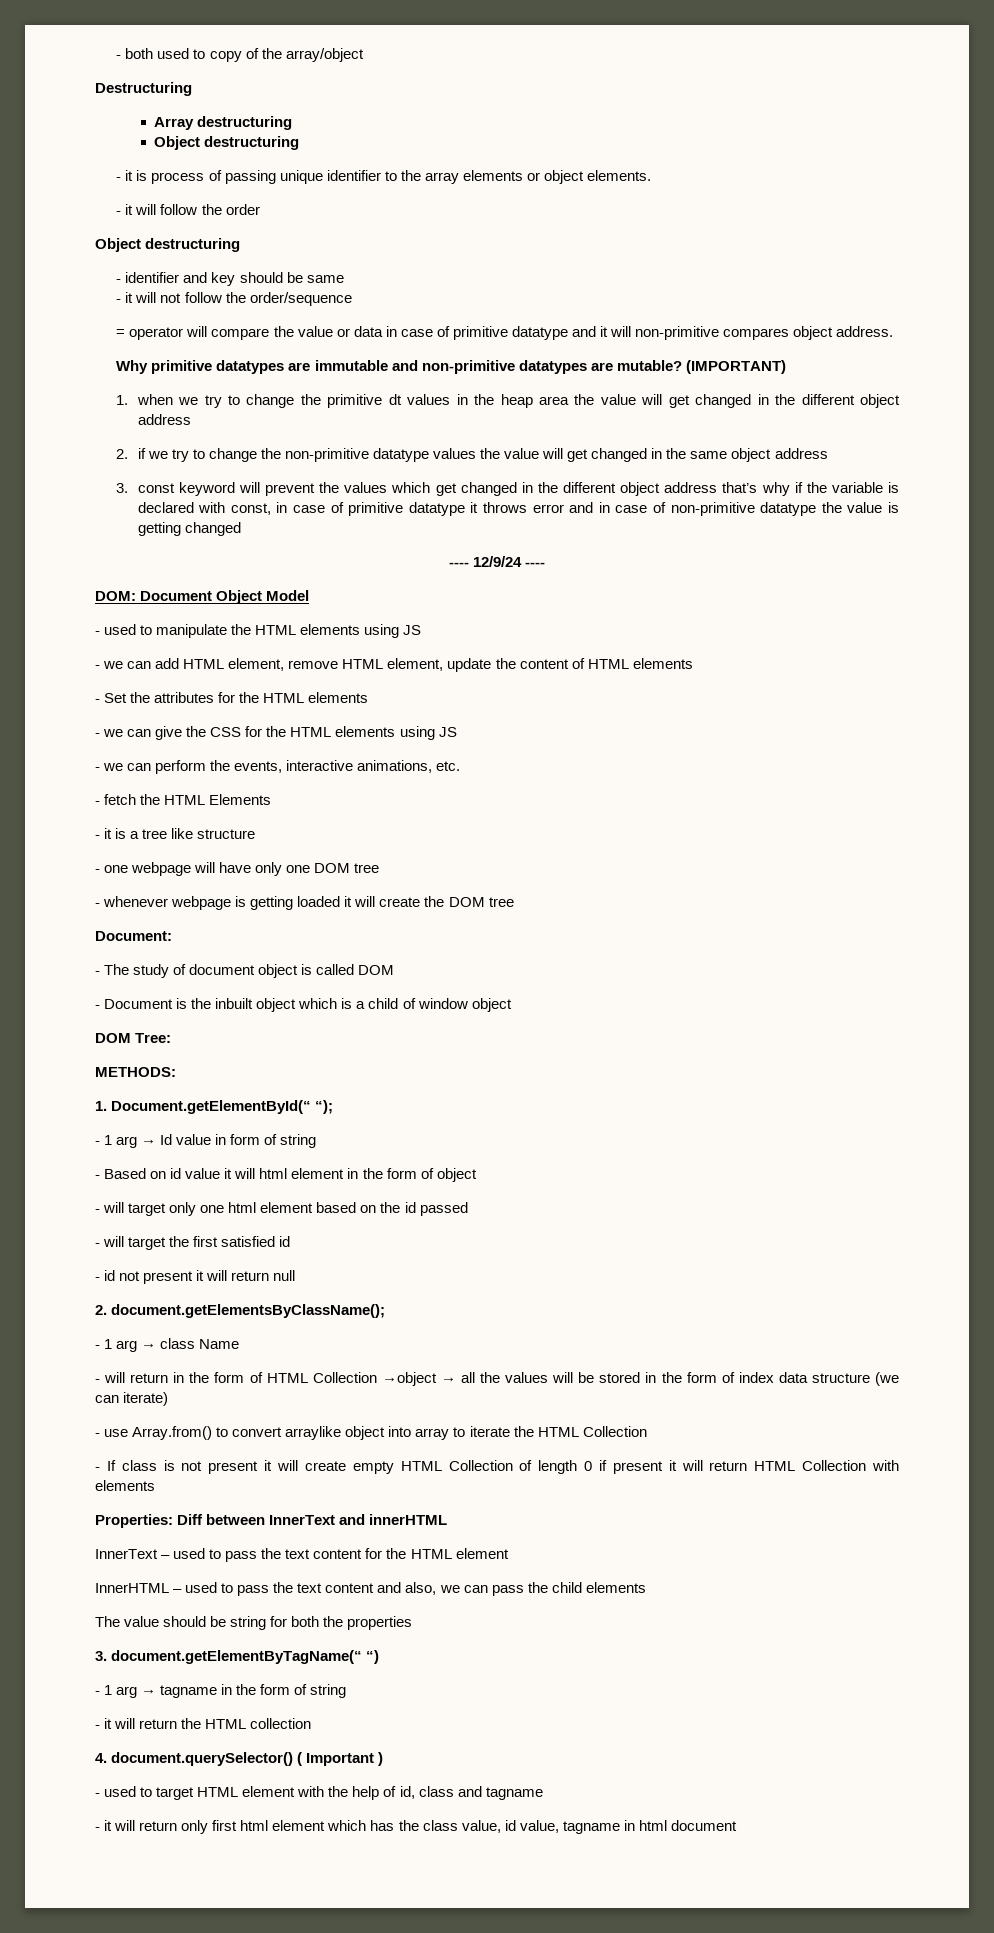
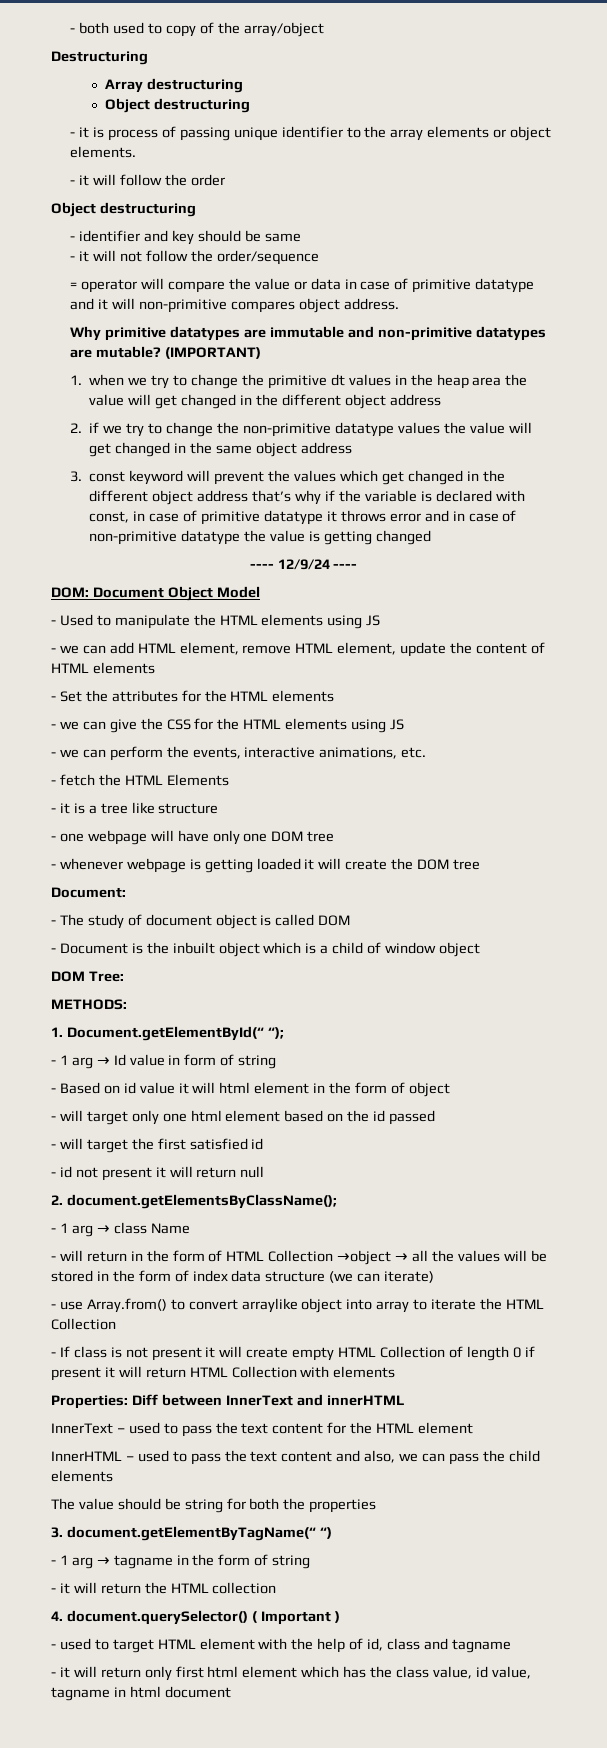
- - used to manipulate the HTML elements using JS
+ - Used to manipulate the HTML elements using JS

